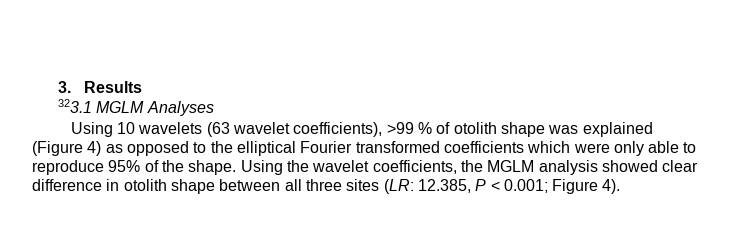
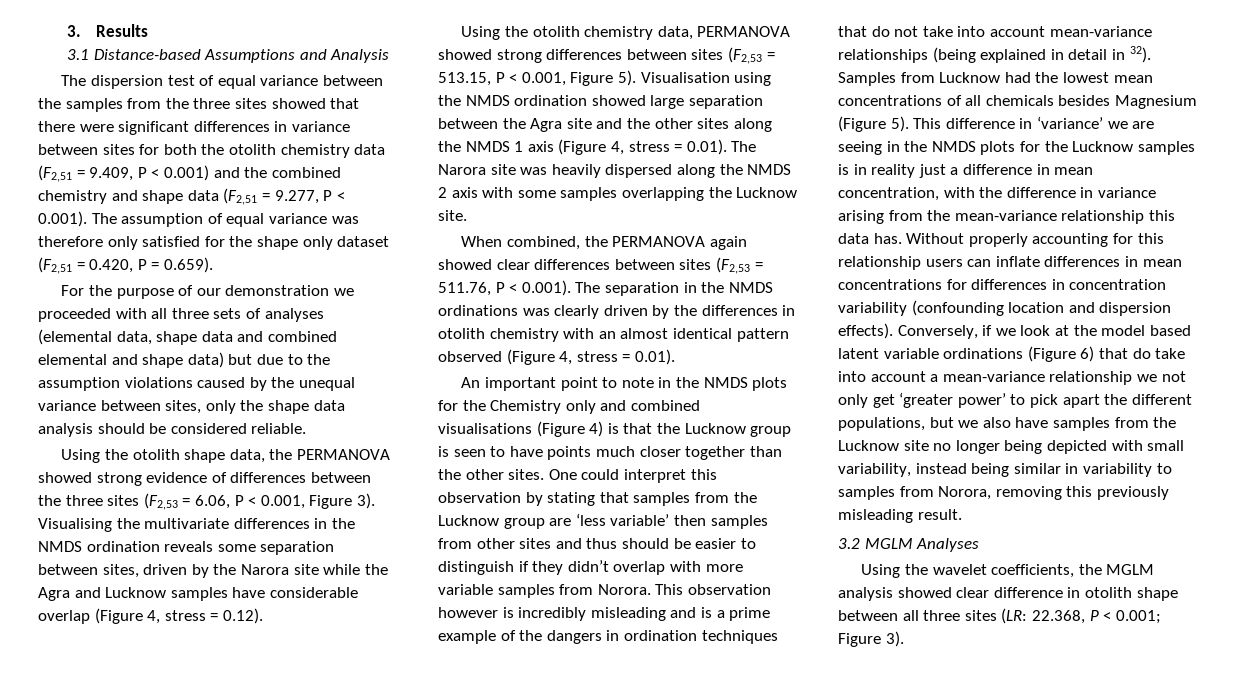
- 323.1 MGLM Analyses
- Using 10 wavelets (63 wavelet coefficients), >99 % of otolith shape was explained (Figure 4) as opposed to the elliptical Fourier transformed coefficients which were only able to reproduce 95% of the shape. Using the wavelet coefficients, the MGLM analysis showed clear difference in otolith shape between all three sites (LR: 12.385, P < 0.001; Figure 4).
+ 3.1 Distance-based Assumptions and Analysis
+ The dispersion test of equal variance between the samples from the three sites showed that there were significant differences in variance between sites for both the otolith chemistry data (F2,51 = 9.409, P < 0.001) and the combined chemistry and shape data (F2,51 = 9.277, P < 0.001). The assumption of equal variance was therefore only satisfied for the shape only dataset (F2,51 = 0.420, P = 0.659).
+ For the purpose of our demonstration we proceeded with all three sets of analyses (elemental data, shape data and combined elemental and shape data) but due to the assumption violations caused by the unequal variance between sites, only the shape data analysis should be considered reliable.
+ Using the otolith shape data, the PERMANOVA showed strong evidence of differences between the three sites (F2,53 = 6.06, P < 0.001, Figure 3). Visualising the multivariate differences in the NMDS ordination reveals some separation between sites, driven by the Narora site while the Agra and Lucknow samples have considerable overlap (Figure 4, stress = 0.12).
+ Using the otolith chemistry data, PERMANOVA showed strong differences between sites (F2,53 = 513.15, P < 0.001, Figure 5). Visualisation using the NMDS ordination showed large separation between the Agra site and the other sites along the NMDS 1 axis (Figure 4, stress = 0.01). The Narora site was heavily dispersed along the NMDS 2 axis with some samples overlapping the Lucknow site.
+ When combined, the PERMANOVA again showed clear differences between sites (F2,53 = 511.76, P < 0.001). The separation in the NMDS ordinations was clearly driven by the differences in otolith chemistry with an almost identical pattern observed (Figure 4, stress = 0.01).
+ An important point to note in the NMDS plots for the Chemistry only and combined visualisations (Figure 4) is that the Lucknow group is seen to have points much closer together than the other sites. One could interpret this observation by stating that samples from the Lucknow group are ‘less variable’ then samples from other sites and thus should be easier to distinguish if they didn’t overlap with more variable samples from Norora. This observation however is incredibly misleading and is a prime example of the dangers in ordination techniques that do not take into account mean-variance relationships (being explained in detail in 32). Samples from Lucknow had the lowest mean concentrations of all chemicals besides Magnesium (Figure 5). This difference in ‘variance’ we are seeing in the NMDS plots for the Lucknow samples is in reality just a difference in mean concentration, with the difference in variance arising from the mean-variance relationship this data has. Without properly accounting for this relationship users can inflate differences in mean concentrations for differences in concentration variability (confounding location and dispersion effects). Conversely, if we look at the model based latent variable ordinations (Figure 6) that do take into account a mean-variance relationship we not only get ‘greater power’ to pick apart the different populations, but we also have samples from the Lucknow site no longer being depicted with small variability, instead being similar in variability to samples from Norora, removing this previously misleading result.
+ 3.2 MGLM Analyses
+ Using the wavelet coefficients, the MGLM analysis showed clear difference in otolith shape between all three sites (LR: 22.368, P < 0.001; Figure 3).

